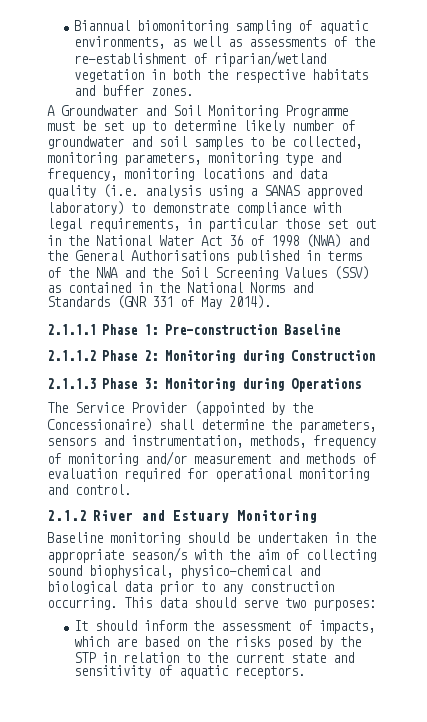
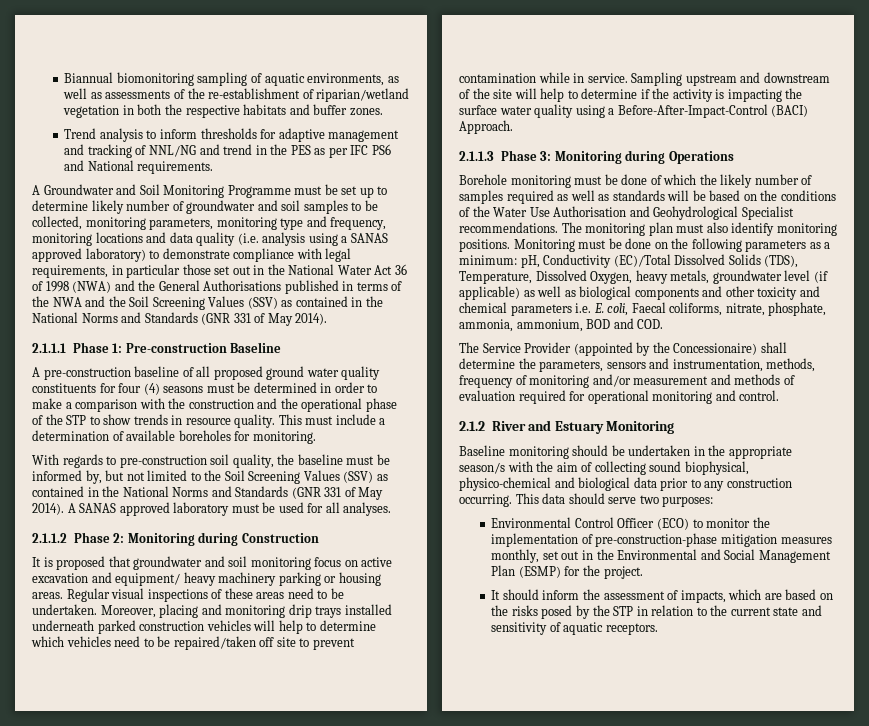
+ Trend analysis to inform thresholds for adaptive management and tracking of NNL/NG and trend in the PES as per IFC PS6 and National requirements.
+ A pre-construction baseline of all proposed ground water quality constituents for four (4) seasons must be determined in order to make a comparison with the construction and the operational phase of the STP to show trends in resource quality. This must include a determination of available boreholes for monitoring.
+ With regards to pre-construction soil quality, the baseline must be informed by, but not limited to the Soil Screening Values (SSV) as contained in the National Norms and Standards (GNR 331 of May 2014). A SANAS approved laboratory must be used for all analyses.
+ It is proposed that groundwater and soil monitoring focus on active excavation and equipment/ heavy machinery parking or housing areas. Regular visual inspections of these areas need to be undertaken. Moreover, placing and monitoring drip trays installed underneath parked construction vehicles will help to determine which vehicles need to be repaired/taken off site to prevent contamination while in service. Sampling upstream and downstream of the site will help to determine if the activity is impacting the surface water quality using a Before-After-Impact-Control (BACI) Approach.
+ Borehole monitoring must be done of which the likely number of samples required as well as standards will be based on the conditions of the Water Use Authorisation and Geohydrological Specialist recommendations. The monitoring plan must also identify monitoring positions. Monitoring must be done on the following parameters as a minimum: pH, Conductivity (EC)/Total Dissolved Solids (TDS), Temperature, Dissolved Oxygen, heavy metals, groundwater level (if applicable) as well as biological components and other toxicity and chemical parameters i.e. E. coli, Faecal coliforms, nitrate, phosphate, ammonia, ammonium, BOD and COD.
+ Environmental Control Officer (ECO) to monitor the implementation of pre-construction-phase mitigation measures monthly, set out in the Environmental and Social Management Plan (ESMP) for the project.

